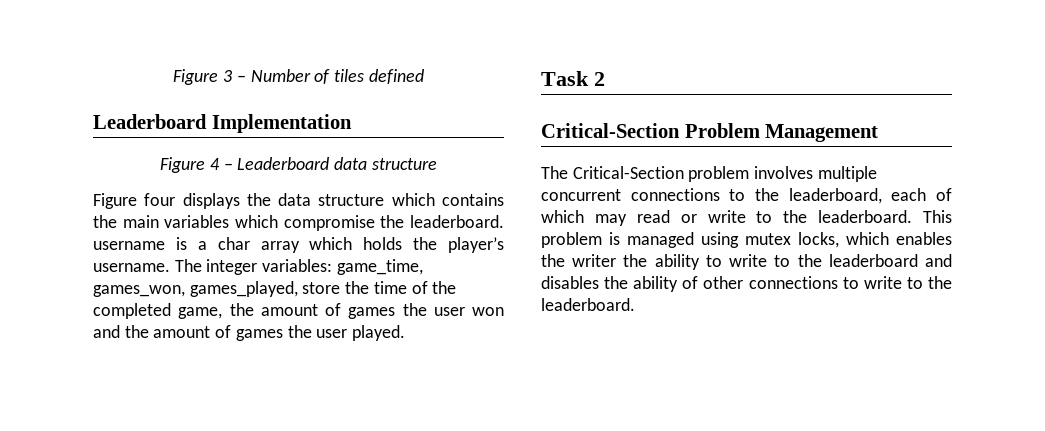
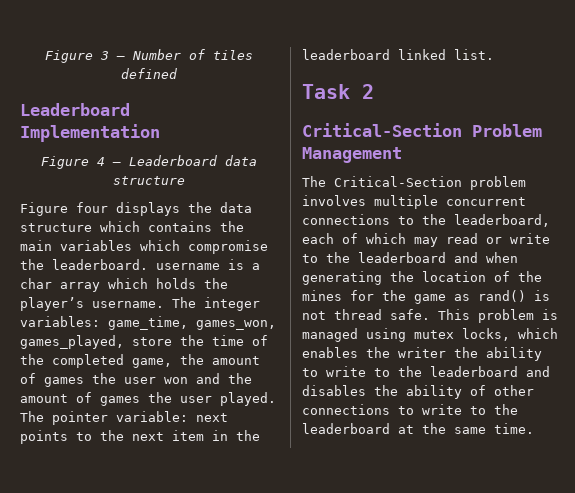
+ The pointer variable: next points to the next item in the leaderboard linked list.
- The Critical-Section problem involves multiple concurrent connections to the leaderboard, each of which may read or write to the leaderboard.
+ The Critical-Section problem involves multiple concurrent connections to the leaderboard, each of which may read or write to the leaderboard and when generating the location of the mines for the game as rand() is not thread safe.
- This problem is managed using mutex locks, which enables the writer the ability to write to the leaderboard and disables the ability of other connections to write to the leaderboard.
+ This problem is managed using mutex locks, which enables the writer the ability to write to the leaderboard and disables the ability of other connections to write to the leaderboard at the same time.

